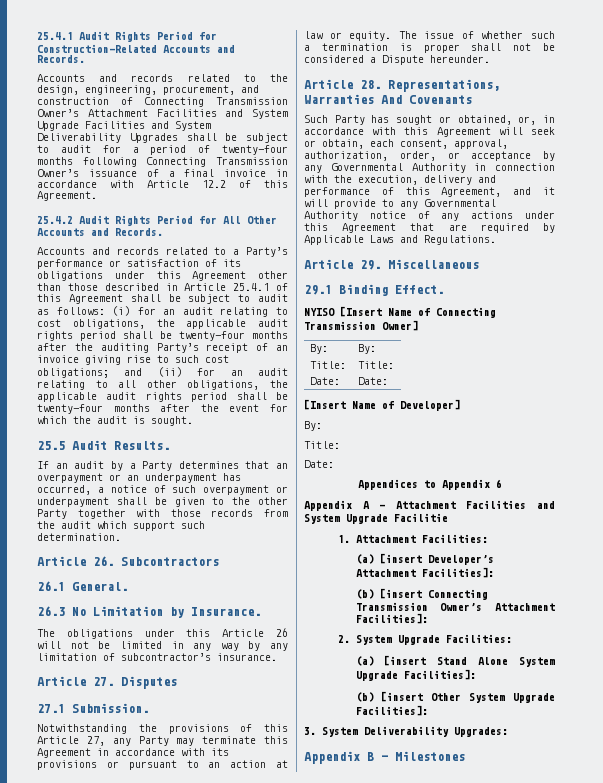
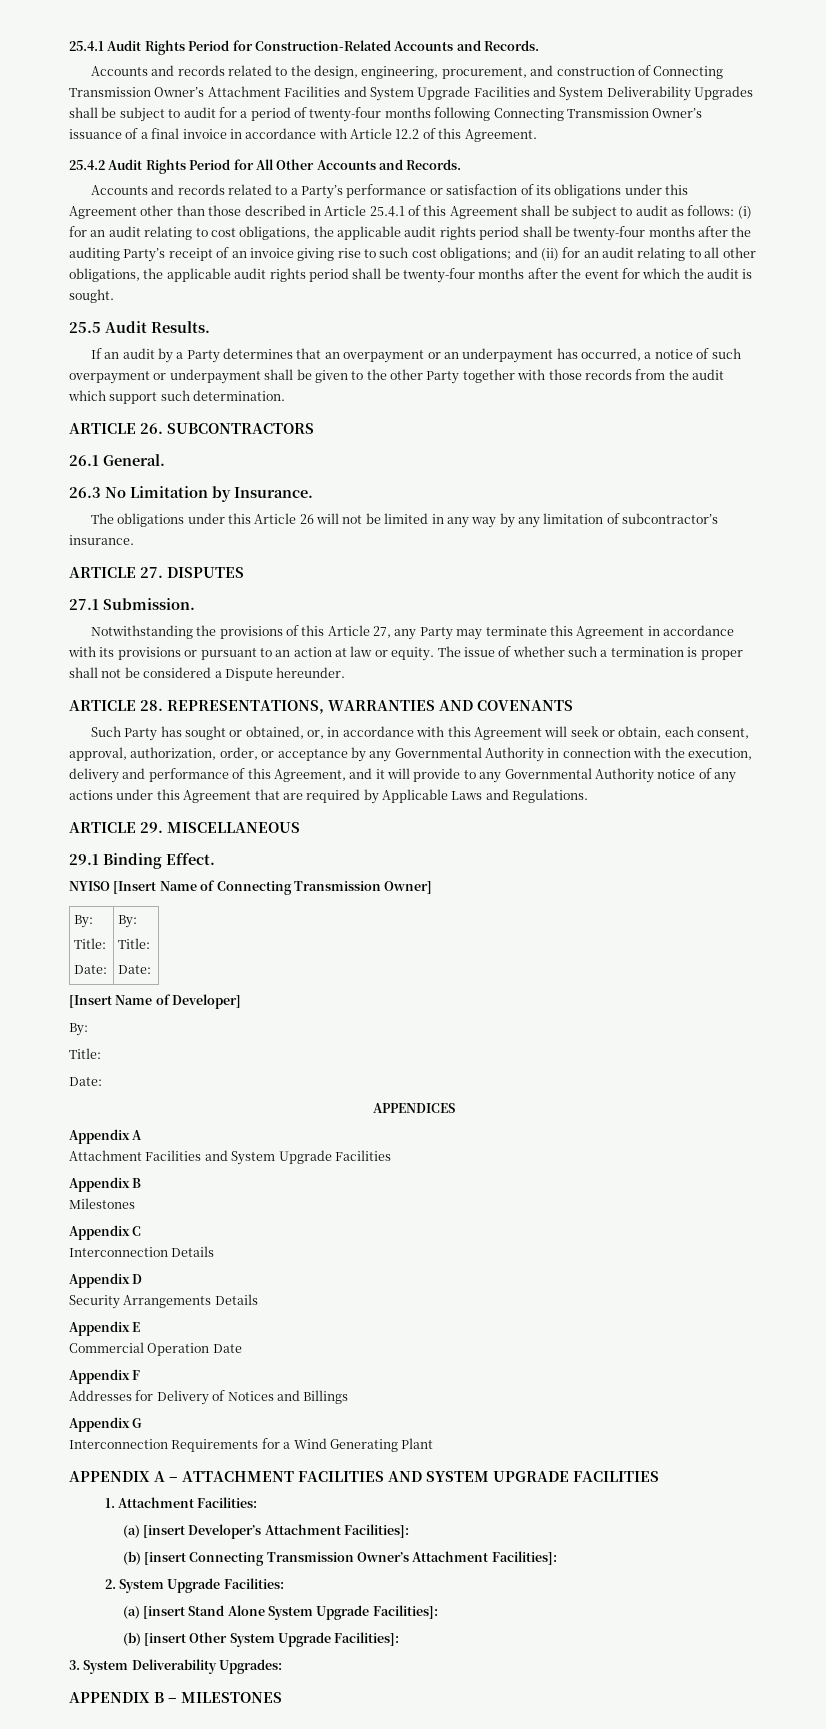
- Article 26. Subcontractors
+ ARTICLE 26. SUBCONTRACTORS
- Article 27. Disputes
+ ARTICLE 27. DISPUTES
- Article 28. Representations, Warranties And Covenants
+ ARTICLE 28. REPRESENTATIONS, WARRANTIES AND COVENANTS
- Article 29. Miscellaneous
+ ARTICLE 29. MISCELLANEOUS
- Appendices to Appendix 6
+ APPENDICES
- Appendix A – Attachment Facilities and System Upgrade Facilitie
+ Appendix A
+ Attachment Facilities and System Upgrade Facilities
+ Appendix B
+ Milestones
+ Appendix C
+ Interconnection Details
+ Appendix D
+ Security Arrangements Details
+ Appendix E
+ Commercial Operation Date
+ Appendix F
+ Addresses for Delivery of Notices and Billings
+ Appendix G
+ Interconnection Requirements for a Wind Generating Plant
+ APPENDIX A – ATTACHMENT FACILITIES AND SYSTEM UPGRADE FACILITIES
- Appendix B – Milestones
+ APPENDIX B – MILESTONES

